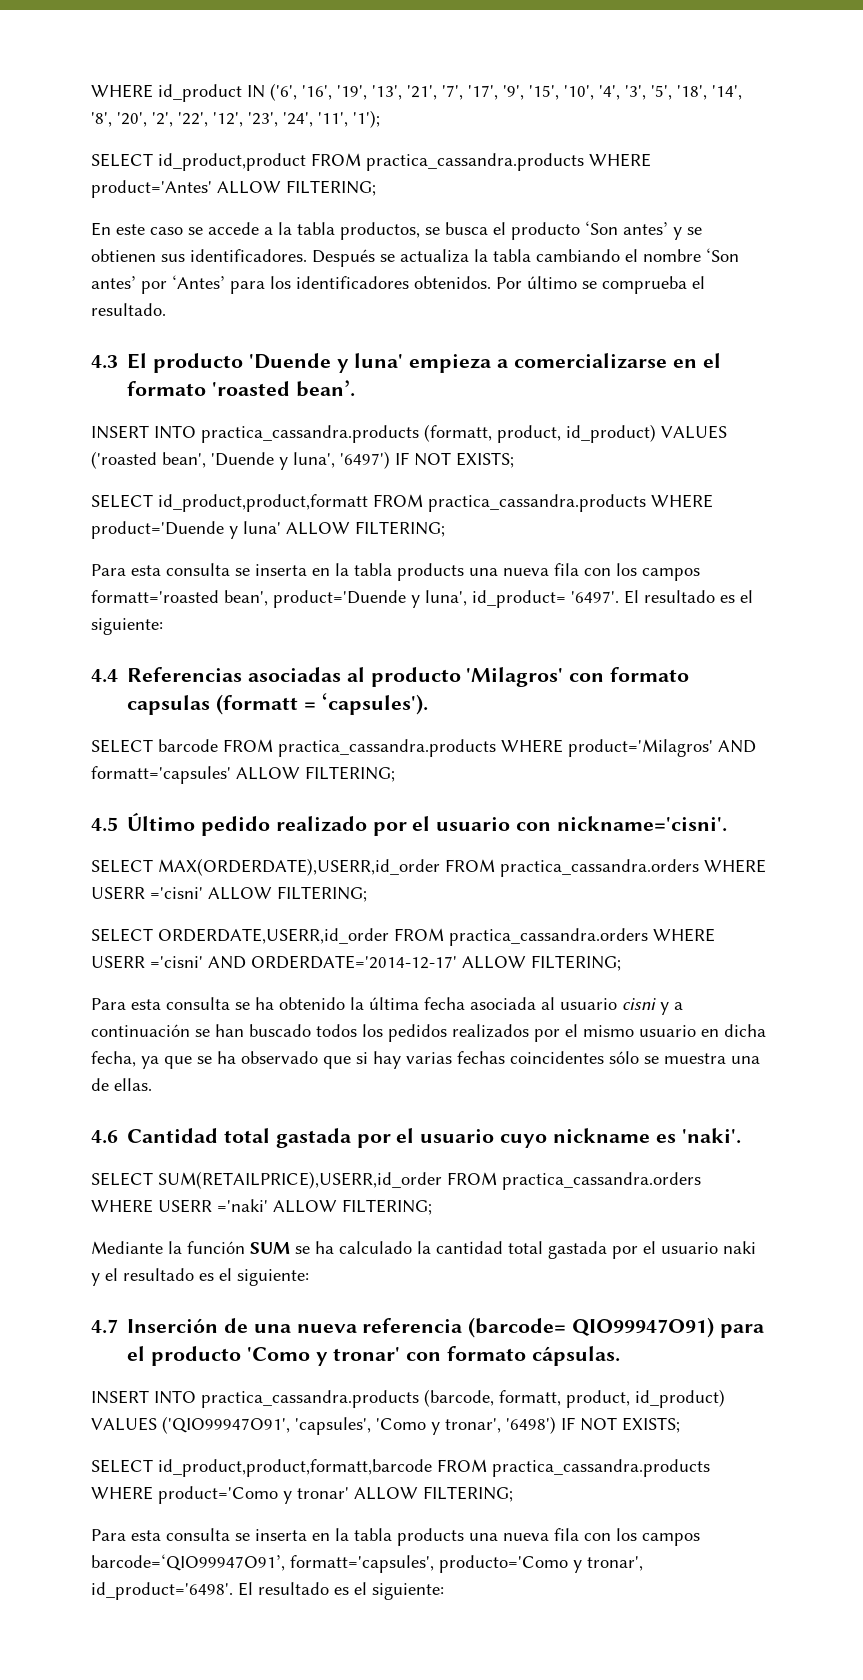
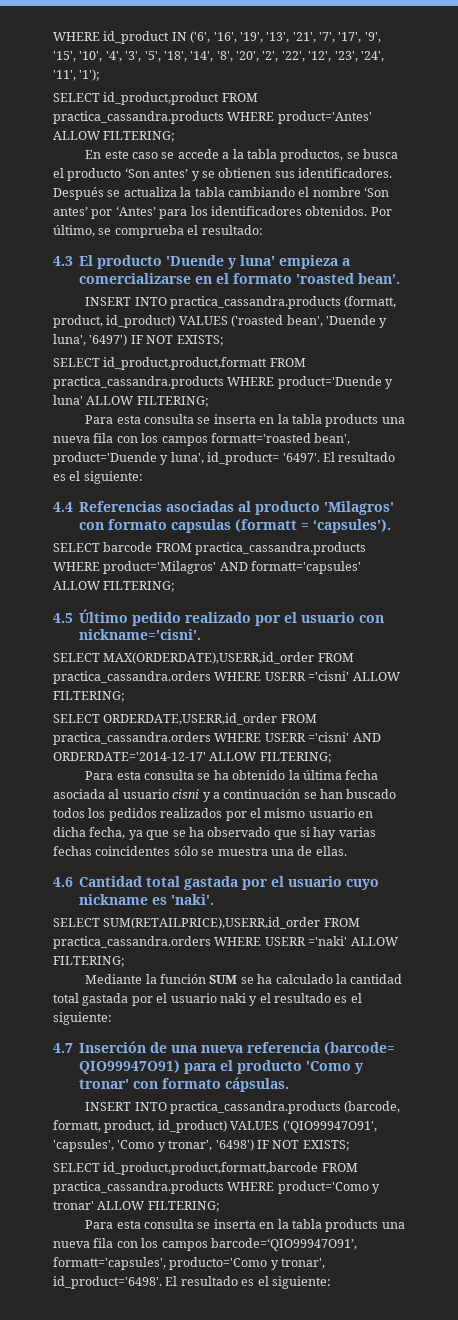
- Por último se comprueba el resultado.
+ Por último, se comprueba el resultado:

